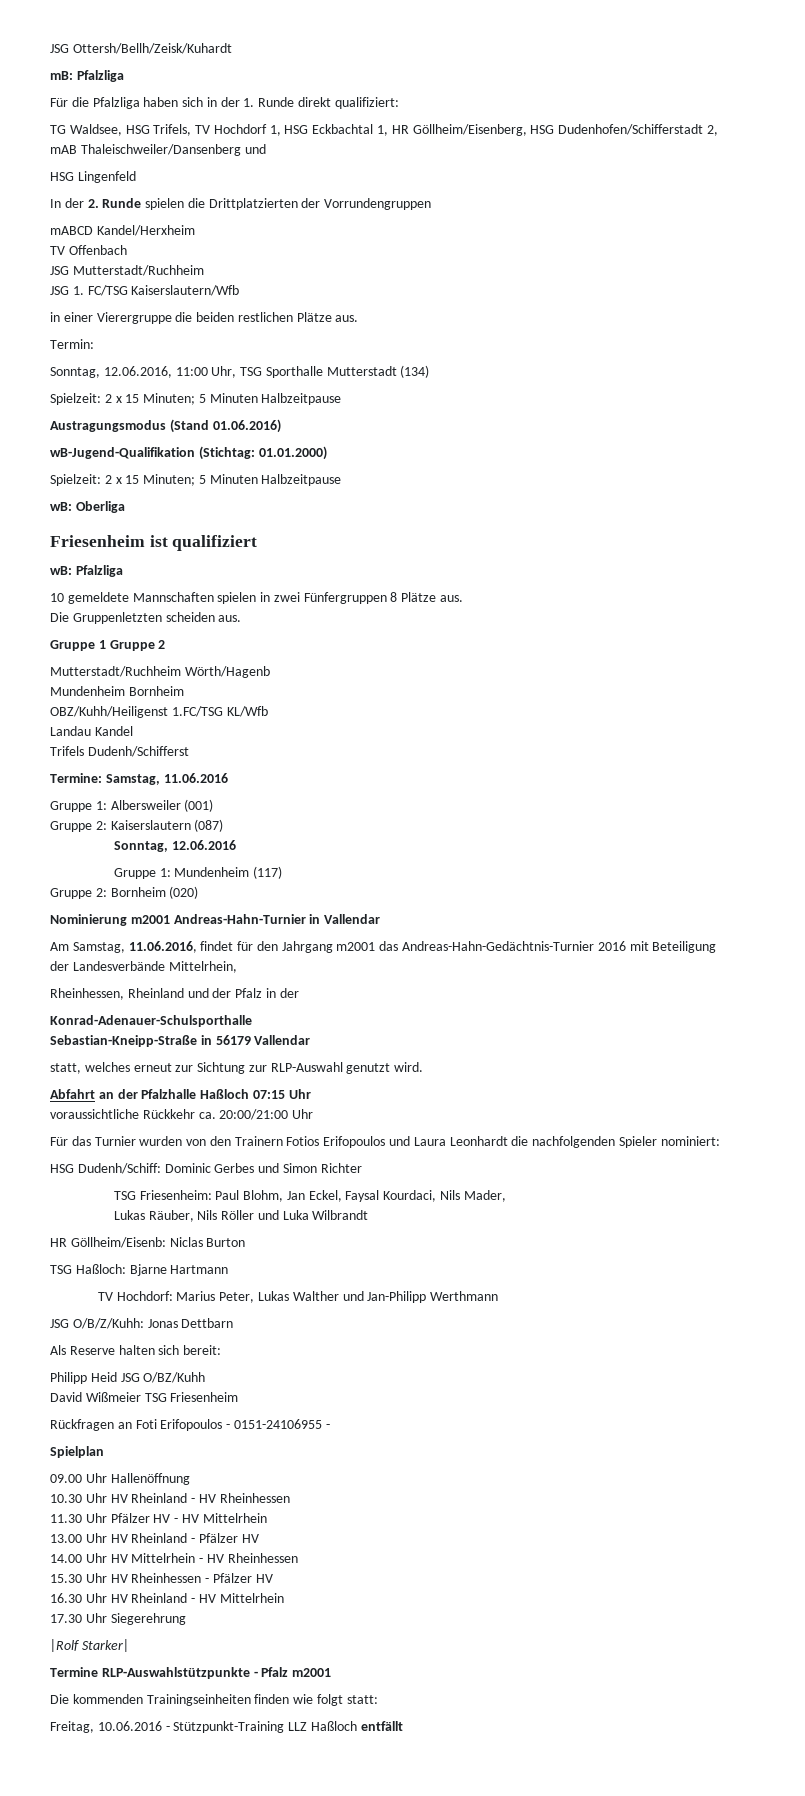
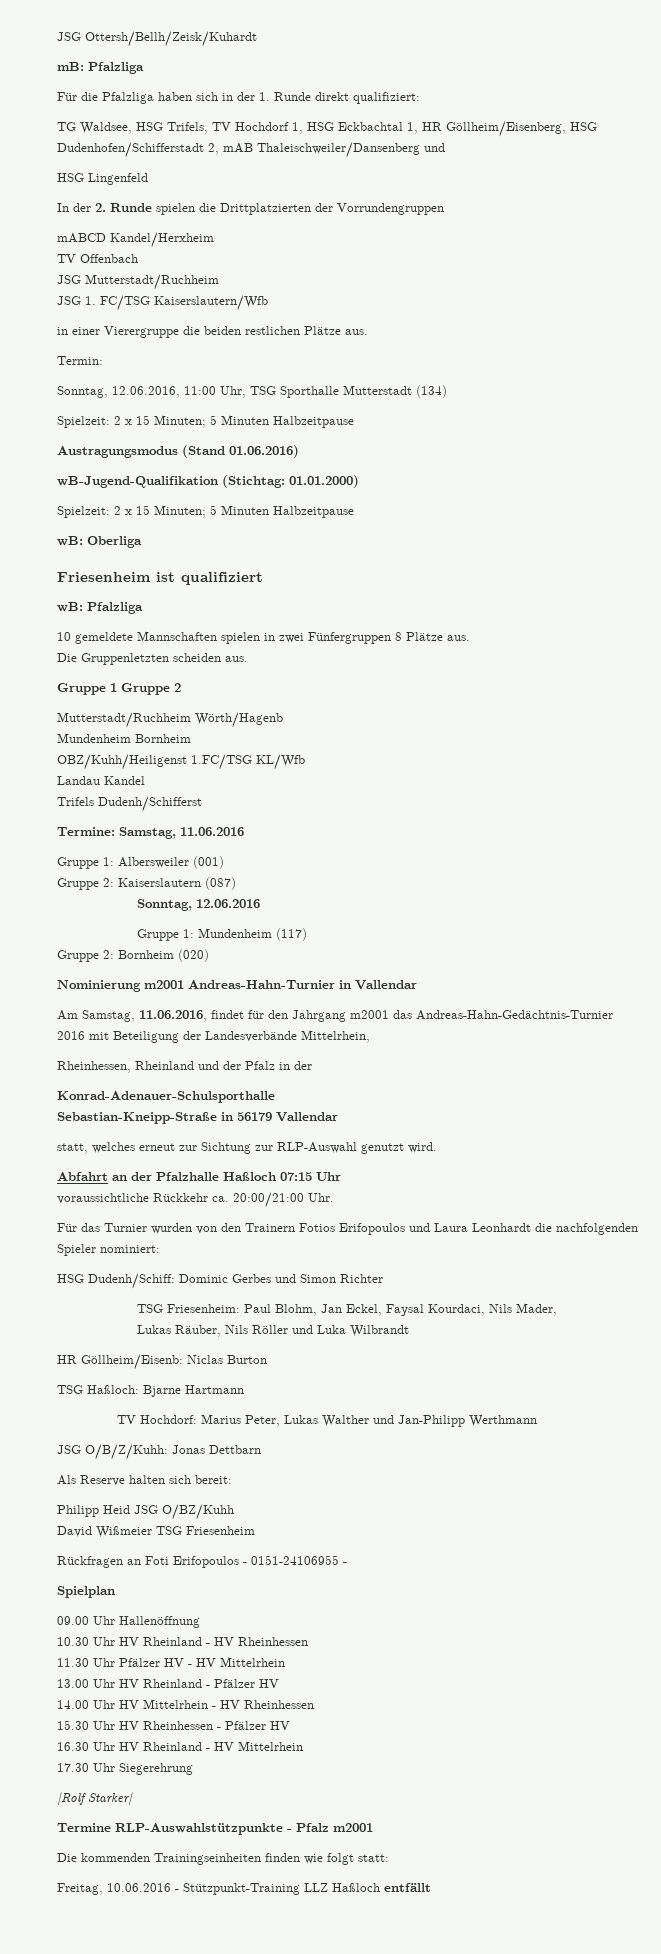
- voraussichtliche Rückkehr ca. 20:00/21:00 Uhr
+ voraussichtliche Rückkehr ca. 20:00/21:00 Uhr.

